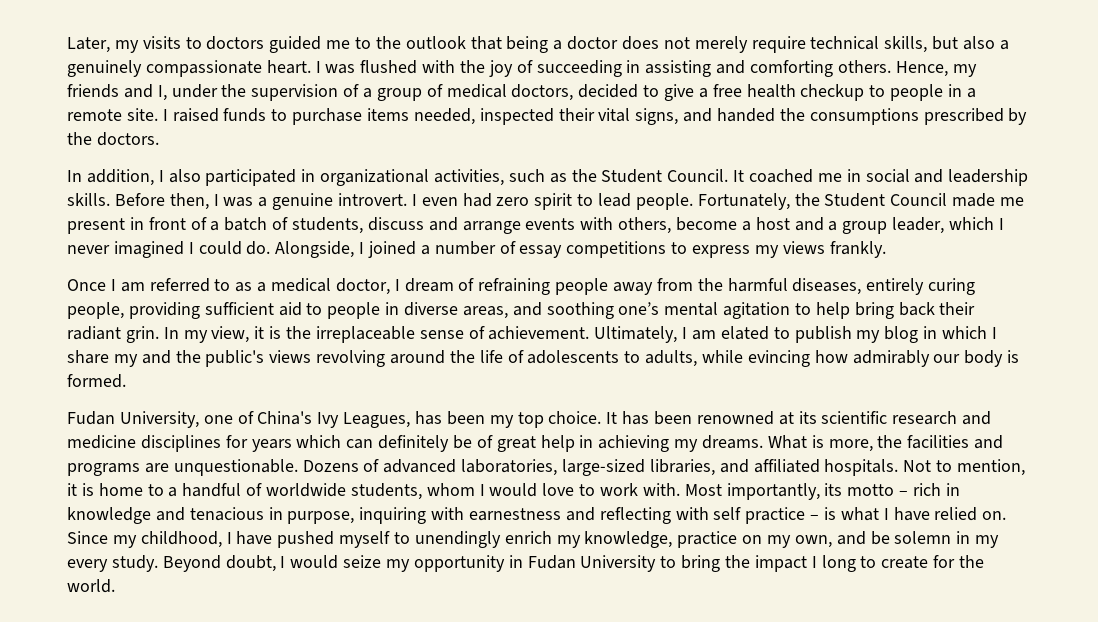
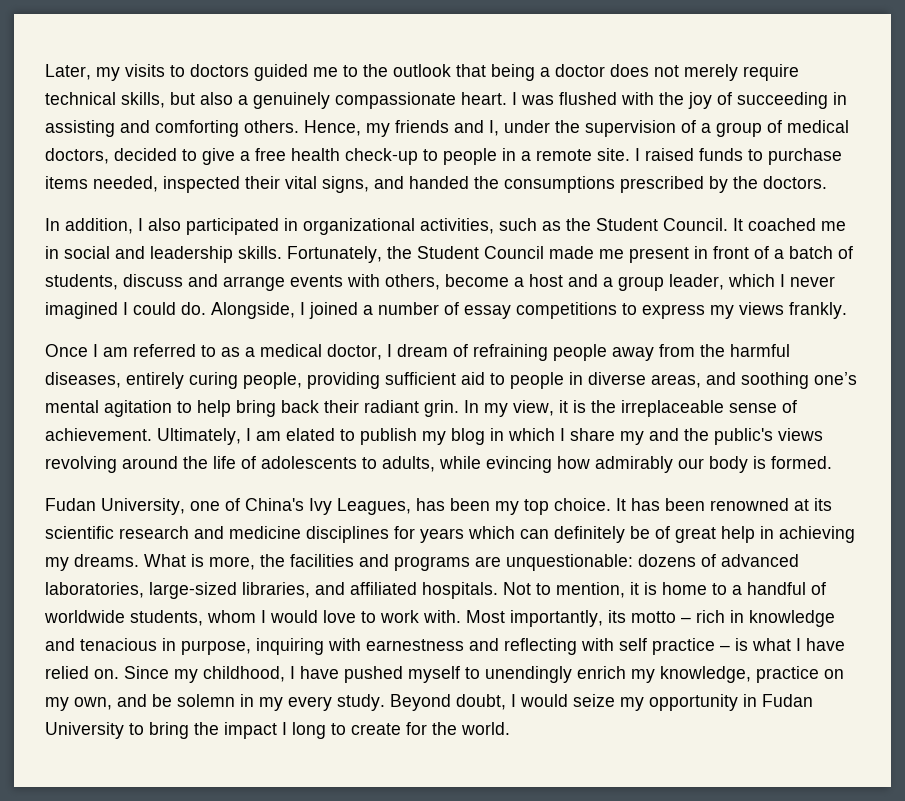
- Hence, my friends and I, under the supervision of a group of medical doctors, decided to give a free health checkup to people in a remote site.
+ Hence, my friends and I, under the supervision of a group of medical doctors, decided to give a free health check-up to people in a remote site.
- Before then, I was a genuine introvert. I even had zero spirit to lead people.
- What is more, the facilities and programs are unquestionable. Dozens of advanced laboratories, large-sized libraries, and affiliated hospitals.
+ What is more, the facilities and programs are unquestionable: dozens of advanced laboratories, large-sized libraries, and affiliated hospitals.

